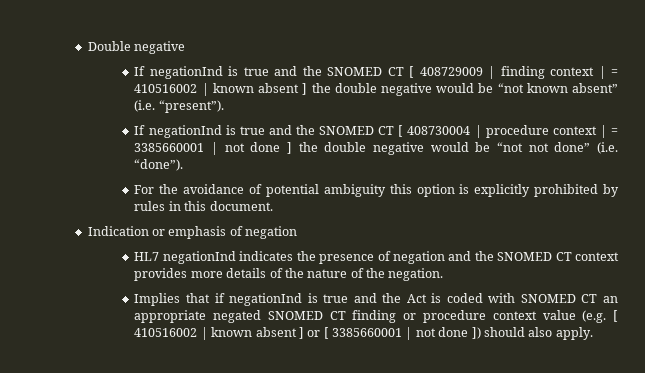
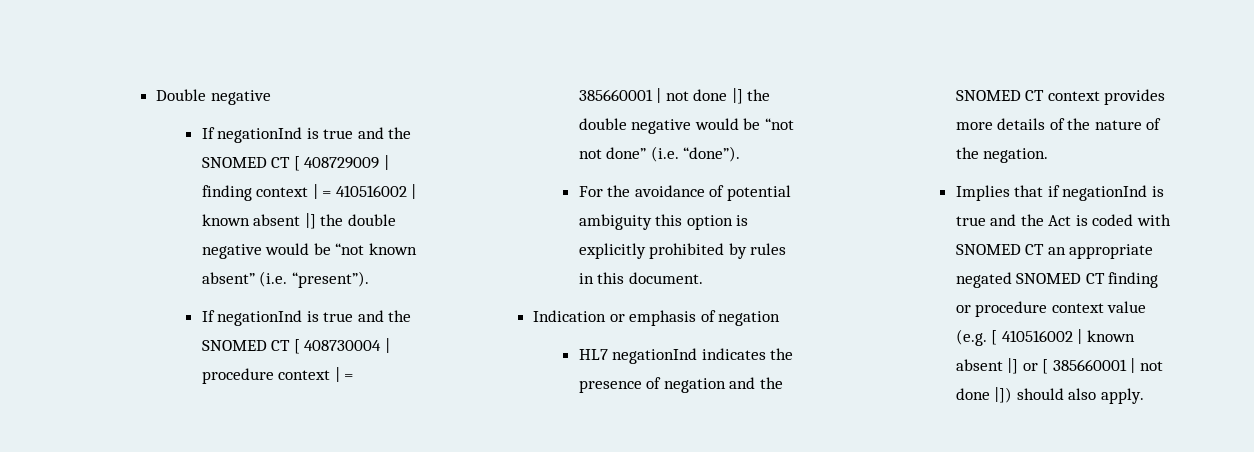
- If negationInd is true and the SNOMED CT [ 408729009 | finding context | = 410516002 | known absent ] the double negative would be “not known absent” (i.e. “present”).
+ If negationInd is true and the SNOMED CT [ 408729009 | finding context | = 410516002 | known absent |] the double negative would be “not known absent” (i.e. “present”).
- If negationInd is true and the SNOMED CT [ 408730004 | procedure context | = 3385660001 | not done ] the double negative would be “not not done” (i.e. “done”).
+ If negationInd is true and the SNOMED CT [ 408730004 | procedure context | = 385660001 | not done |] the double negative would be “not not done” (i.e. “done”).
- Implies that if negationInd is true and the Act is coded with SNOMED CT an appropriate negated SNOMED CT finding or procedure context value (e.g. [ 410516002 | known absent ] or [ 3385660001 | not done ]) should also apply.
+ Implies that if negationInd is true and the Act is coded with SNOMED CT an appropriate negated SNOMED CT finding or procedure context value (e.g. [ 410516002 | known absent |] or [ 385660001 | not done |]) should also apply.

